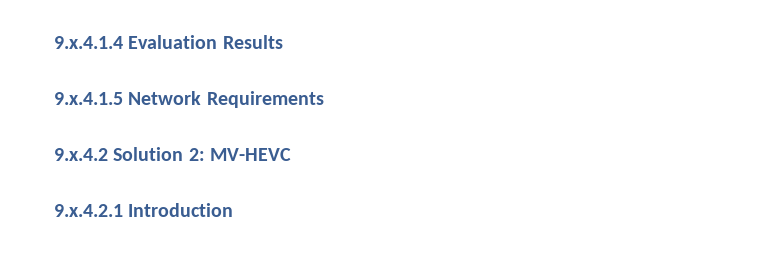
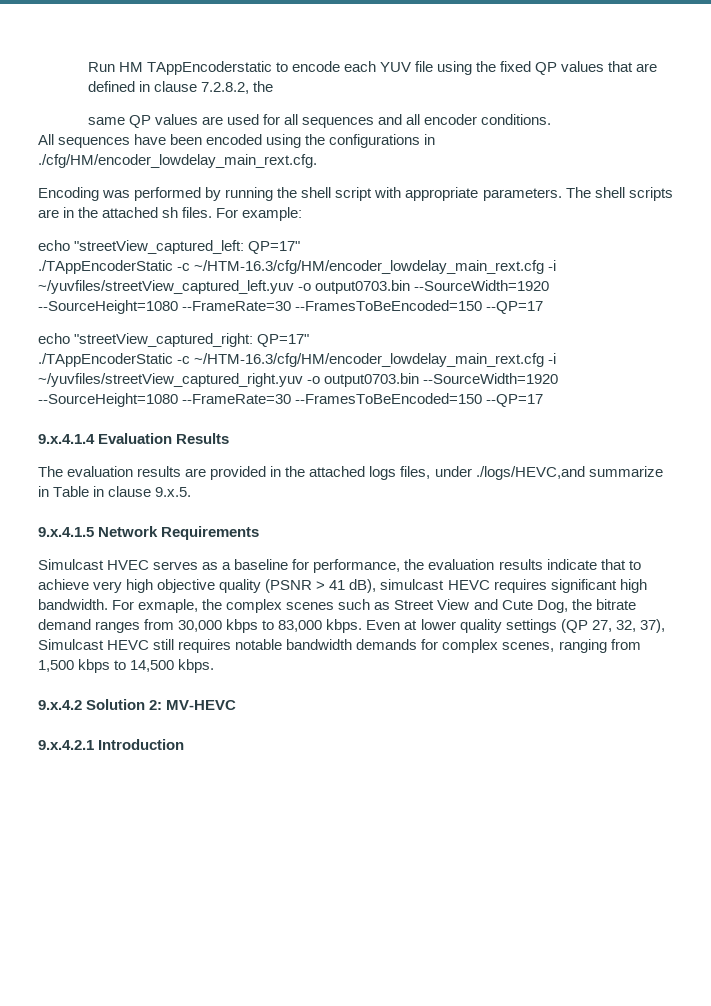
+ Run HM TAppEncoderstatic to encode each YUV file using the fixed QP values that are defined in clause 7.2.8.2, the
+ same QP values are used for all sequences and all encoder conditions.
+ All sequences have been encoded using the configurations in ./cfg/HM/encoder_lowdelay_main_rext.cfg.
+ Encoding was performed by running the shell script with appropriate parameters. The shell scripts are in the attached sh files. For example:
+ echo "streetView_captured_left: QP=17"
+ ./TAppEncoderStatic -c ~/HTM-16.3/cfg/HM/encoder_lowdelay_main_rext.cfg -i ~/yuvfiles/streetView_captured_left.yuv -o output0703.bin --SourceWidth=1920 --SourceHeight=1080 --FrameRate=30 --FramesToBeEncoded=150 --QP=17
+ echo "streetView_captured_right: QP=17"
+ ./TAppEncoderStatic -c ~/HTM-16.3/cfg/HM/encoder_lowdelay_main_rext.cfg -i ~/yuvfiles/streetView_captured_right.yuv -o output0703.bin --SourceWidth=1920 --SourceHeight=1080 --FrameRate=30 --FramesToBeEncoded=150 --QP=17
  9.x.4.1.4 Evaluation Results
+ The evaluation results are provided in the attached logs files, under ./logs/HEVC,and summarize in Table in clause 9.x.5.
  9.x.4.1.5 Network Requirements
+ Simulcast HVEC serves as a baseline for performance, the evaluation results indicate that to achieve very high objective quality (PSNR > 41 dB), simulcast HEVC requires significant high bandwidth. For exmaple, the complex scenes such as Street View and Cute Dog, the bitrate demand ranges from 30,000 kbps to 83,000 kbps. Even at lower quality settings (QP 27, 32, 37), Simulcast HEVC still requires notable bandwidth demands for complex scenes, ranging from 1,500 kbps to 14,500 kbps.

